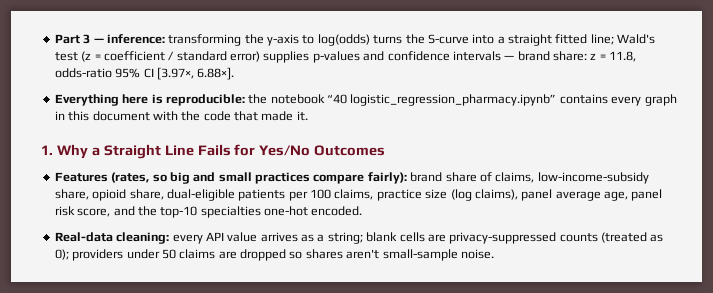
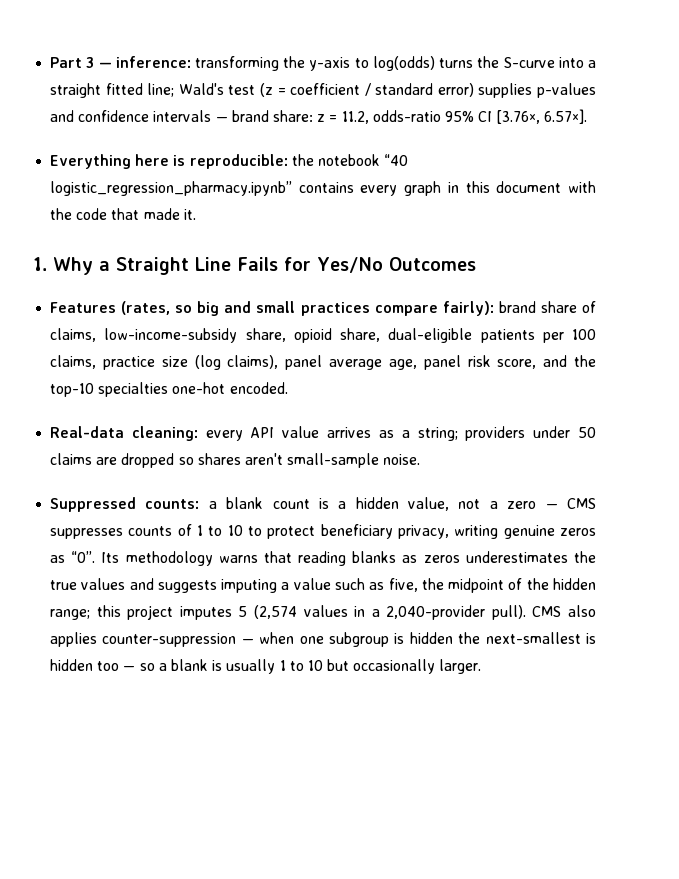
- Part 3 — inference: transforming the y-axis to log(odds) turns the S-curve into a straight fitted line; Wald's test (z = coefficient / standard error) supplies p-values and confidence intervals — brand share: z = 11.8, odds-ratio 95% CI [3.97×, 6.88×].
+ Part 3 — inference: transforming the y-axis to log(odds) turns the S-curve into a straight fitted line; Wald's test (z = coefficient / standard error) supplies p-values and confidence intervals — brand share: z = 11.2, odds-ratio 95% CI [3.76×, 6.57×].
- Real-data cleaning: every API value arrives as a string; blank cells are privacy-suppressed counts (treated as 0); providers under 50 claims are dropped so shares aren't small-sample noise.
+ Real-data cleaning: every API value arrives as a string; providers under 50 claims are dropped so shares aren't small-sample noise.
+ Suppressed counts: a blank count is a hidden value, not a zero — CMS suppresses counts of 1 to 10 to protect beneficiary privacy, writing genuine zeros as “0”. Its methodology warns that reading blanks as zeros underestimates the true values and suggests imputing a value such as five, the midpoint of the hidden range; this project imputes 5 (2,574 values in a 2,040-provider pull). CMS also applies counter-suppression — when one subgroup is hidden the next-smallest is hidden too — so a blank is usually 1 to 10 but occasionally larger.

